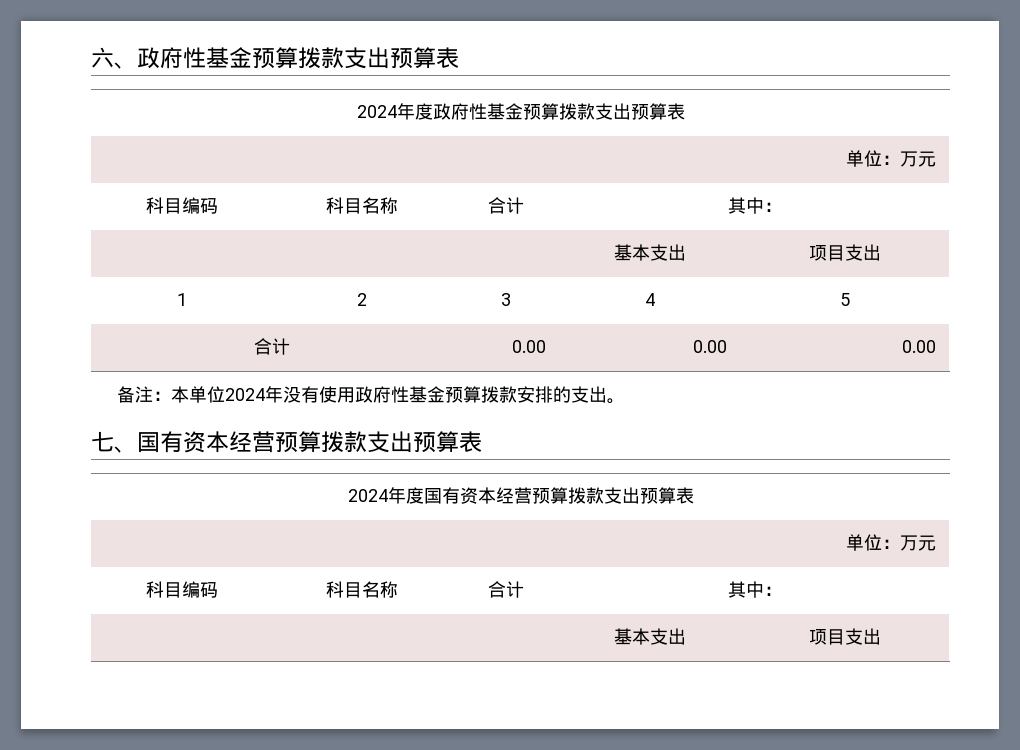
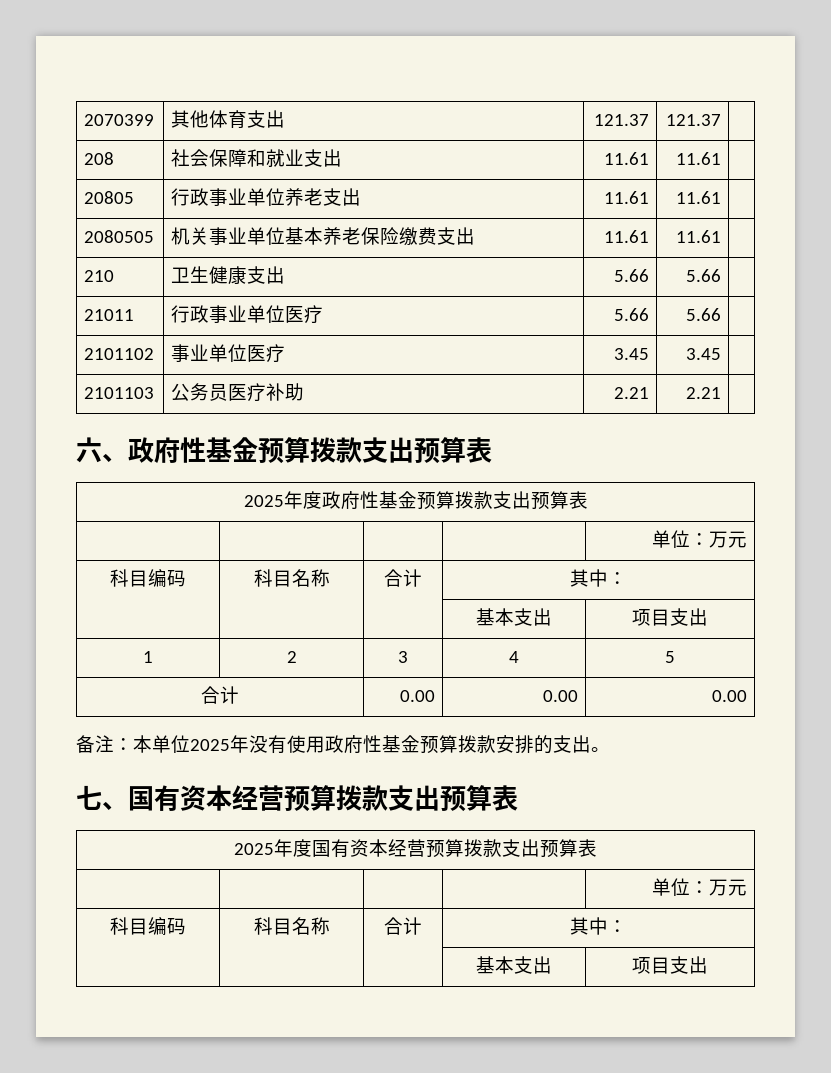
+ 2070399 | 其他体育支出 | 121.37 | 121.37 |
+ 208 | 社会保障和就业支出 | 11.61 | 11.61 |
+ 20805 | 行政事业单位养老支出 | 11.61 | 11.61 |
+ 2080505 | 机关事业单位基本养老保险缴费支出 | 11.61 | 11.61 |
+ 210 | 卫生健康支出 | 5.66 | 5.66 |
+ 21011 | 行政事业单位医疗 | 5.66 | 5.66 |
+ 2101102 | 事业单位医疗 | 3.45 | 3.45 |
+ 2101103 | 公务员医疗补助 | 2.21 | 2.21 |
- 2024年度政府性基金预算拨款支出预算表
+ 2025年度政府性基金预算拨款支出预算表
- 备注：本单位2024年没有使用政府性基金预算拨款安排的支出。
+ 备注：本单位2025年没有使用政府性基金预算拨款安排的支出。
- 2024年度国有资本经营预算拨款支出预算表
+ 2025年度国有资本经营预算拨款支出预算表

